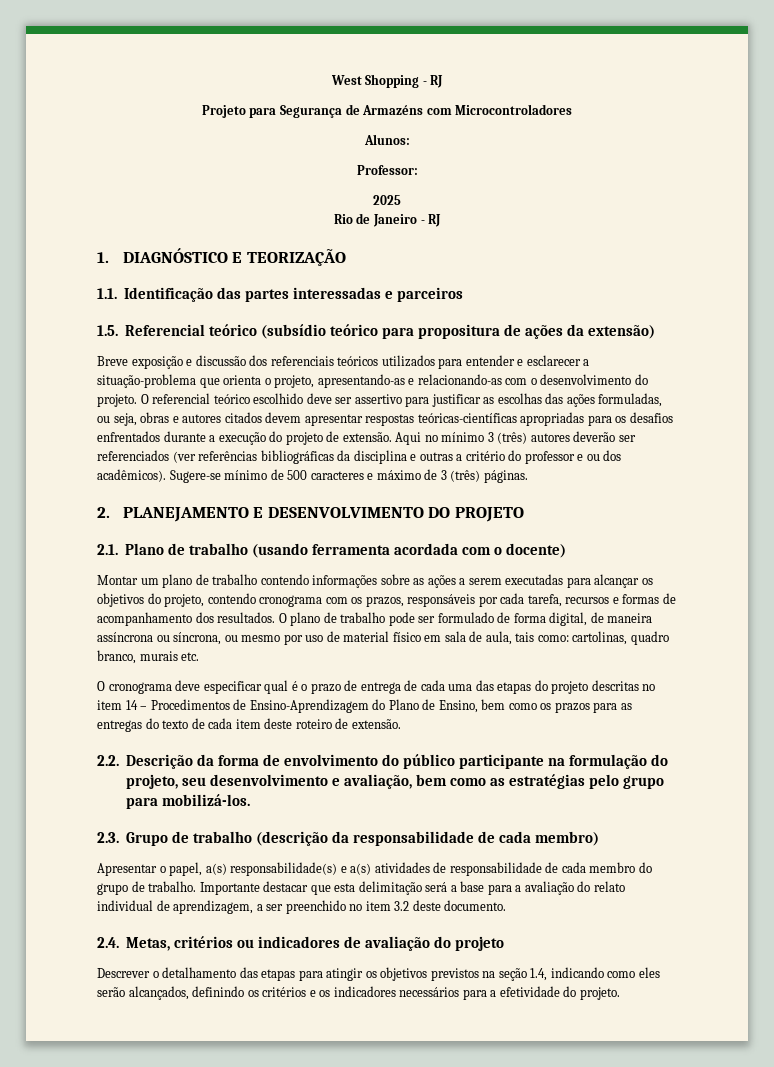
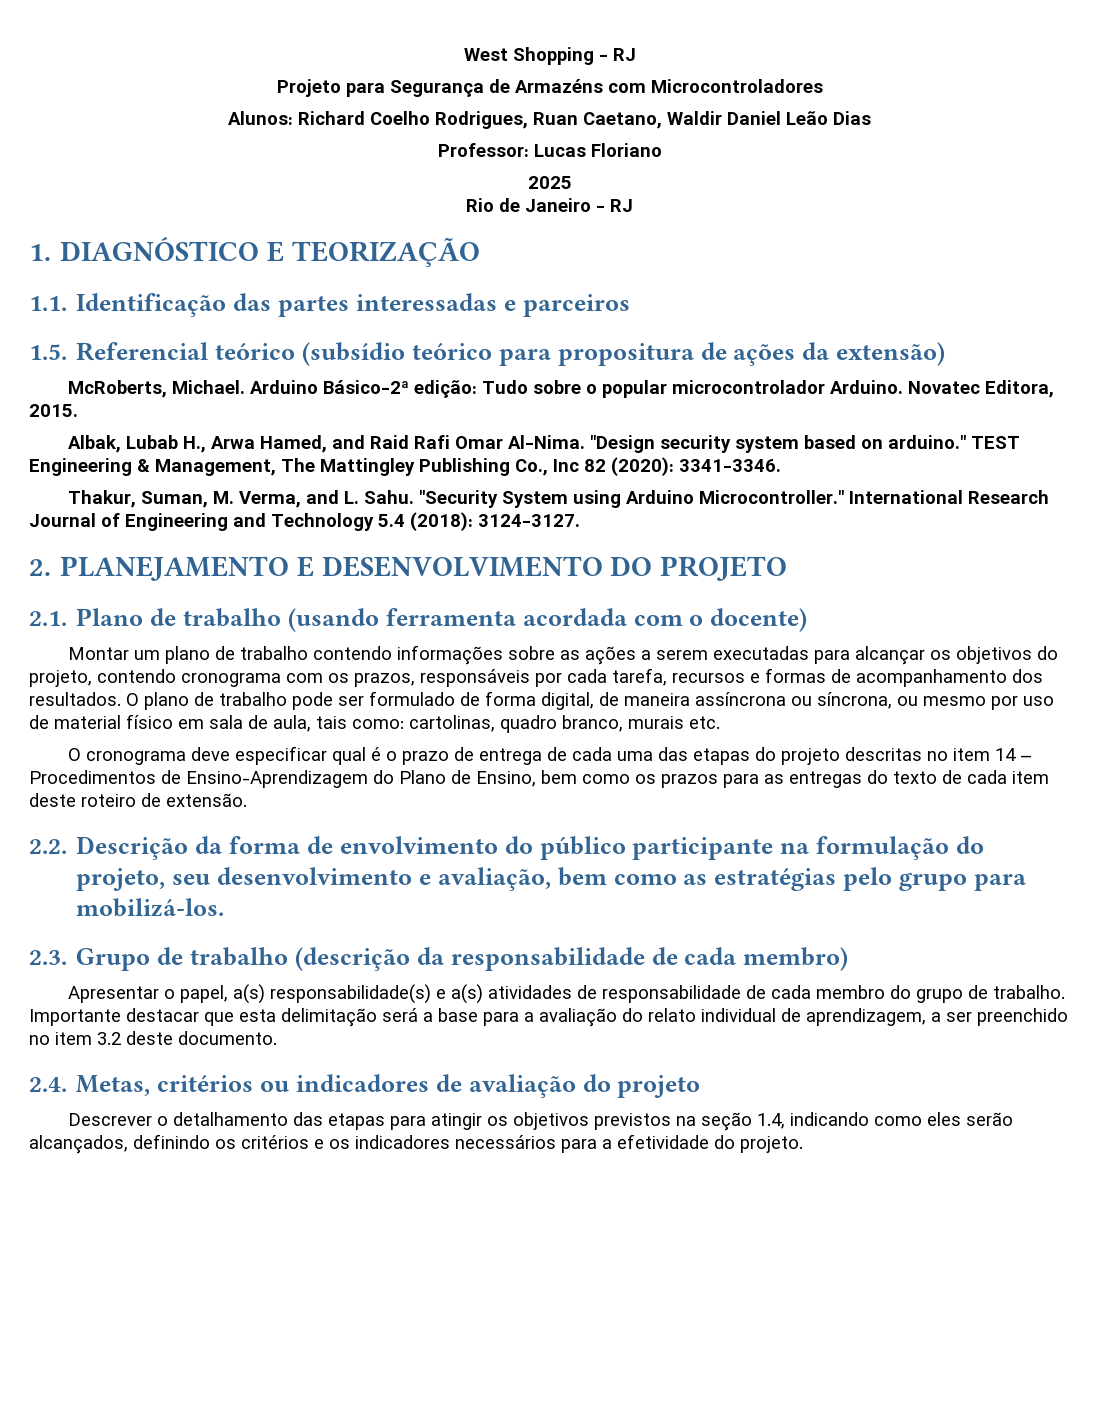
- Alunos:
+ Alunos: Richard Coelho Rodrigues, Ruan Caetano, Waldir Daniel Leão Dias
- Professor:
+ Professor: Lucas Floriano
- Breve exposição e discussão dos referenciais teóricos utilizados para entender e esclarecer a situação-problema que orienta o projeto, apresentando-as e relacionando-as com o desenvolvimento do projeto. O referencial teórico escolhido deve ser assertivo para justificar as escolhas das ações formuladas, ou seja, obras e autores citados devem apresentar respostas teóricas-científicas apropriadas para os desafios enfrentados durante a execução do projeto de extensão. Aqui no mínimo 3 (três) autores deverão ser referenciados (ver referências bibliográficas da disciplina e outras a critério do professor e ou dos acadêmicos). Sugere-se mínimo de 500 caracteres e máximo de 3 (três) páginas.
+ McRoberts, Michael. Arduino Básico-2ª edição: Tudo sobre o popular microcontrolador Arduino. Novatec Editora, 2015.
+ Albak, Lubab H., Arwa Hamed, and Raid Rafi Omar Al-Nima. "Design security system based on arduino." TEST Engineering & Management, The Mattingley Publishing Co., Inc 82 (2020): 3341-3346.
+ Thakur, Suman, M. Verma, and L. Sahu. "Security System using Arduino Microcontroller." International Research Journal of Engineering and Technology 5.4 (2018): 3124-3127.

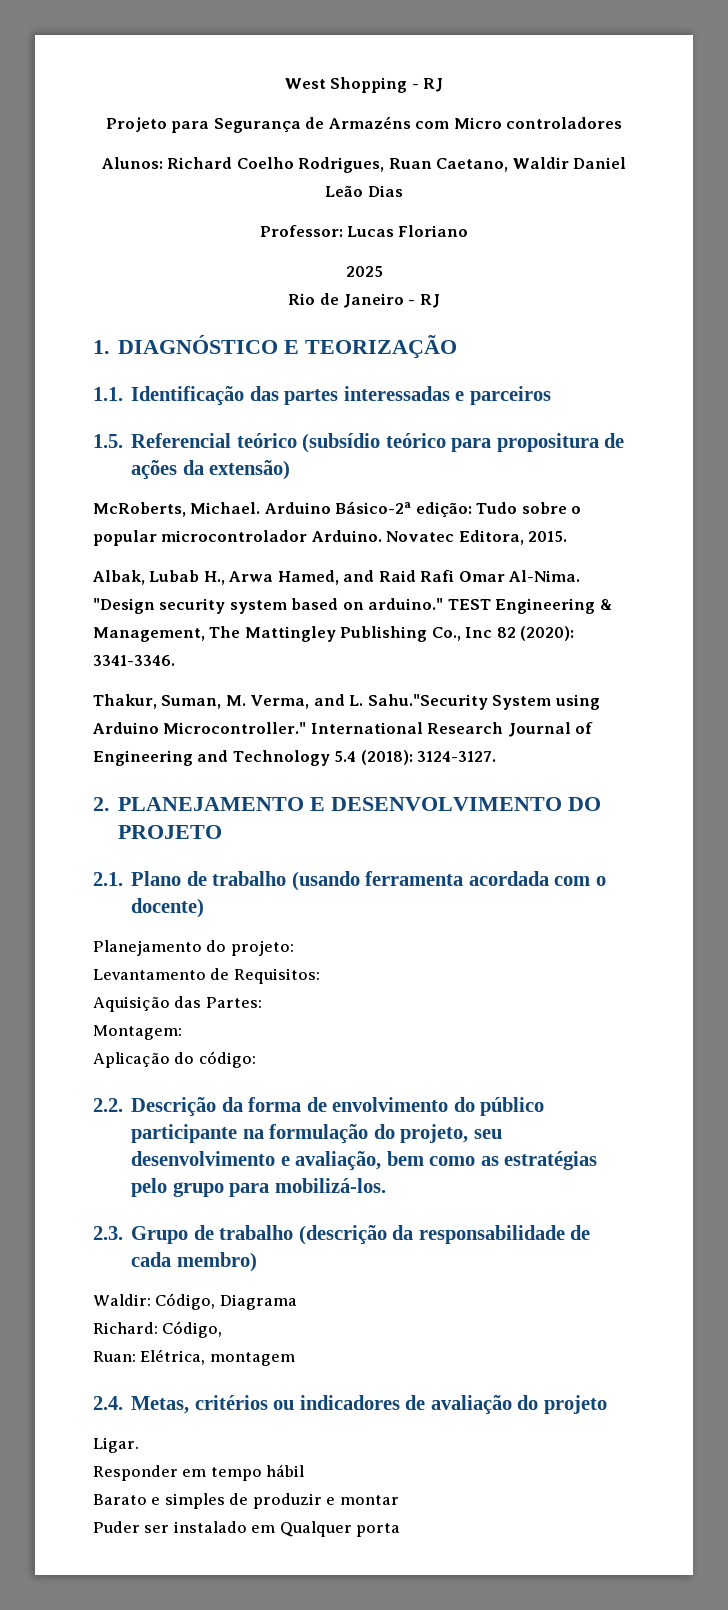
- Projeto para Segurança de Armazéns com Microcontroladores
+ Projeto para Segurança de Armazéns com Micro controladores
- Thakur, Suman, M. Verma, and L. Sahu. "Security System using Arduino Microcontroller."
+ Thakur, Suman, M. Verma, and L. Sahu."Security System using Arduino Microcontroller."
- Montar um plano de trabalho contendo informações sobre as ações a serem executadas para alcançar os objetivos do projeto, contendo cronograma com os prazos, responsáveis por cada tarefa, recursos e formas de acompanhamento dos resultados. O plano de trabalho pode ser formulado de forma digital, de maneira assíncrona ou síncrona, ou mesmo por uso de material físico em sala de aula, tais como: cartolinas, quadro branco, murais etc.
- O cronograma deve especificar qual é o prazo de entrega de cada uma das etapas do projeto descritas no item 14 – Procedimentos de Ensino-Aprendizagem do Plano de Ensino, bem como os prazos para as entregas do texto de cada item deste roteiro de extensão.
+ Planejamento do projeto:
+ Levantamento de Requisitos:
+ Aquisição das Partes:
+ Montagem:
+ Aplicação do código:
- Apresentar o papel, a(s) responsabilidade(s) e a(s) atividades de responsabilidade de cada membro do grupo de trabalho. Importante destacar que esta delimitação será a base para a avaliação do relato individual de aprendizagem, a ser preenchido no item 3.2 deste documento.
+ Waldir: Código, Diagrama
+ Richard: Código,
+ Ruan: Elétrica, montagem
- Descrever o detalhamento das etapas para atingir os objetivos previstos na seção 1.4, indicando como eles serão alcançados, definindo os critérios e os indicadores necessários para a efetividade do projeto.
+ Ligar.
+ Responder em tempo hábil
+ Barato e simples de produzir e montar
+ Puder ser instalado em Qualquer porta

